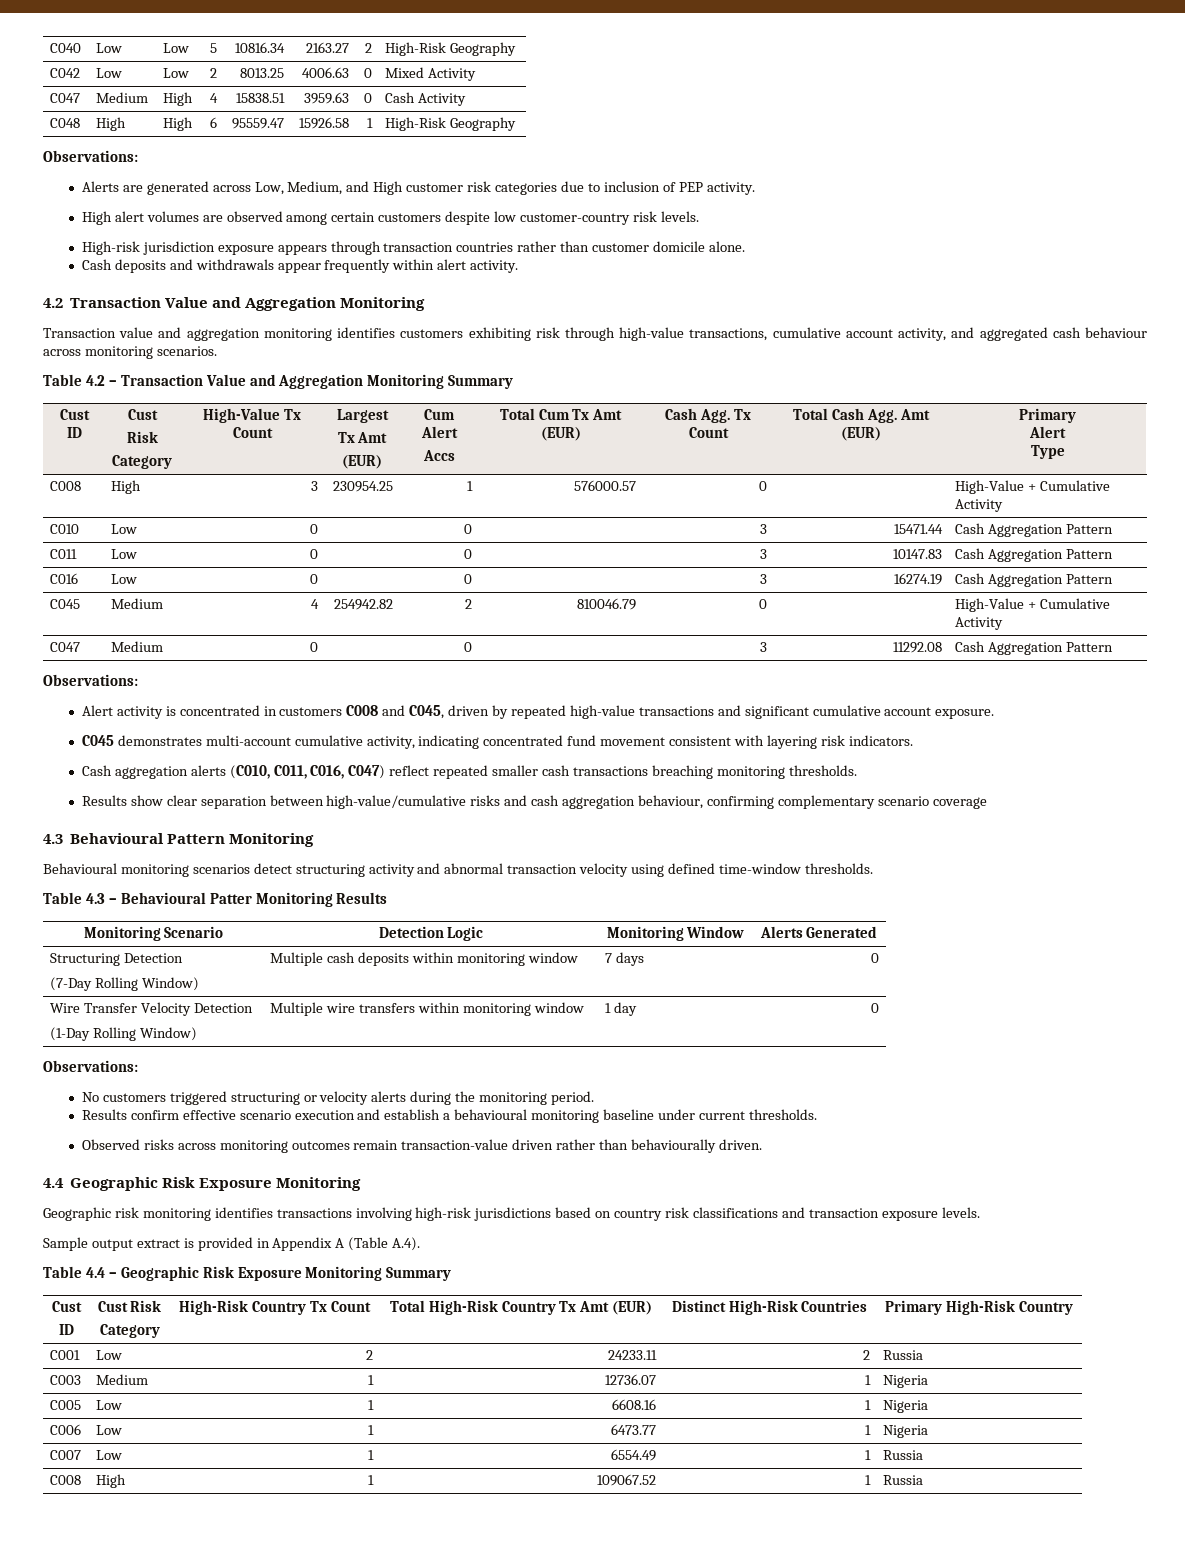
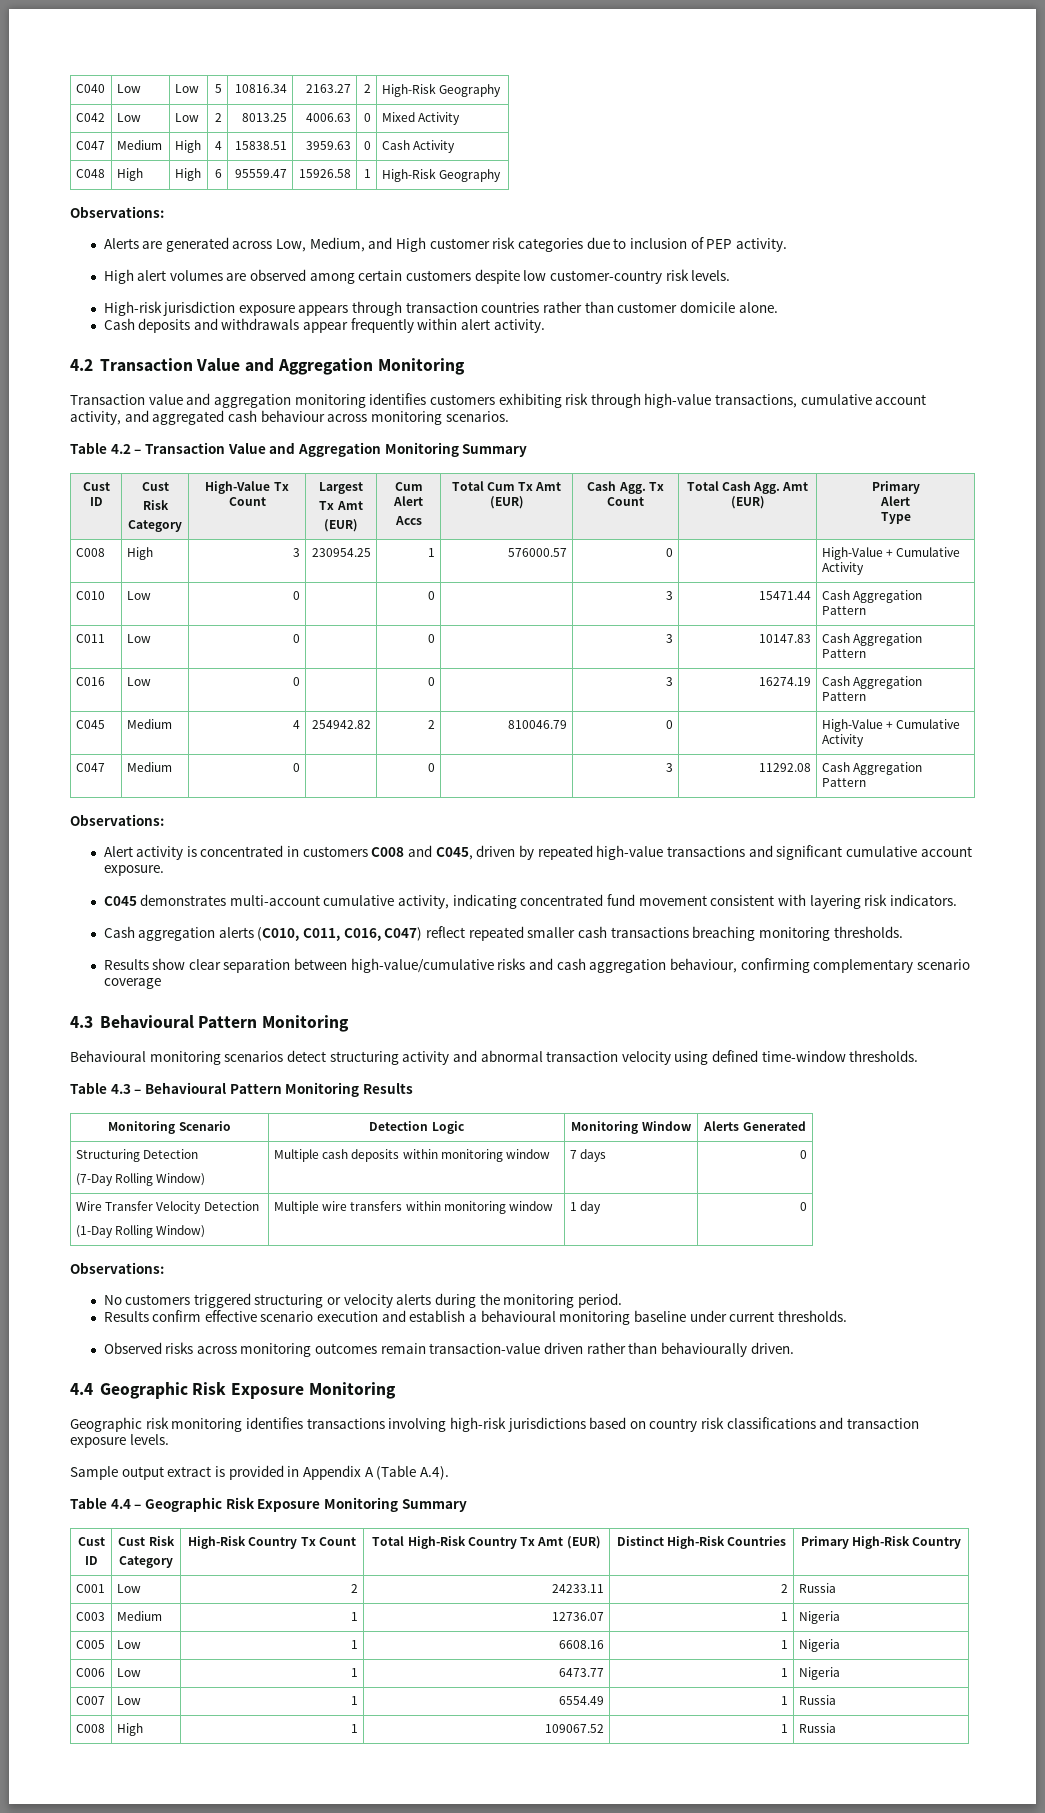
- Table 4.3 – Behavioural Patter Monitoring Results
+ Table 4.3 – Behavioural Pattern Monitoring Results

